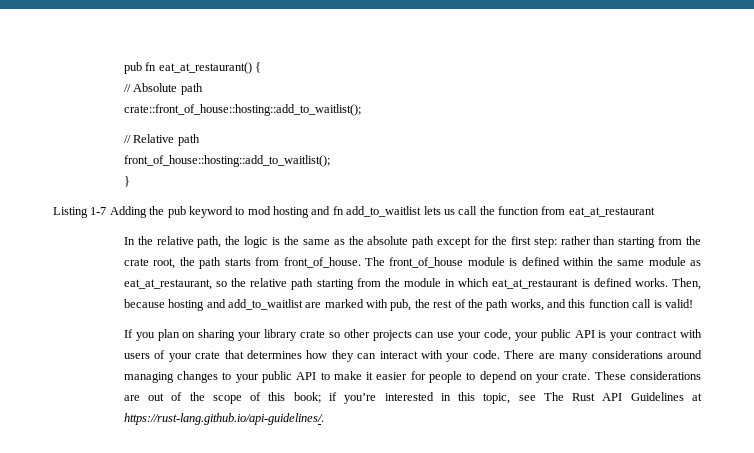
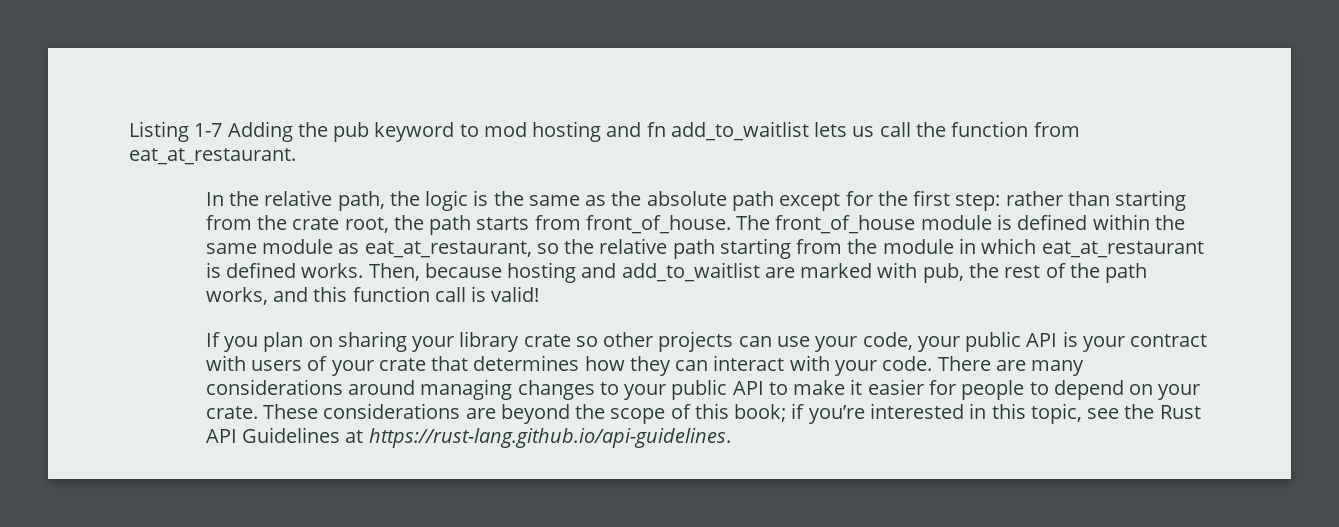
- pub fn eat_at_restaurant() {
- // Absolute path
- crate::front_of_house::hosting::add_to_waitlist();
- // Relative path
- front_of_house::hosting::add_to_waitlist();
- }
- Listing 1-7 Adding the pub keyword to mod hosting and fn add_to_waitlist lets us call the function from eat_at_restaurant
+ Listing 1-7 Adding the pub keyword to mod hosting and fn add_to_waitlist lets us call the function from eat_at_restaurant.
- These considerations are out of the scope of this book; if you’re interested in this topic, see The Rust API Guidelines at https://rust-lang.github.io/api-guidelines/.
+ These considerations are beyond the scope of this book; if you’re interested in this topic, see the Rust API Guidelines at https://rust-lang.github.io/api-guidelines.

